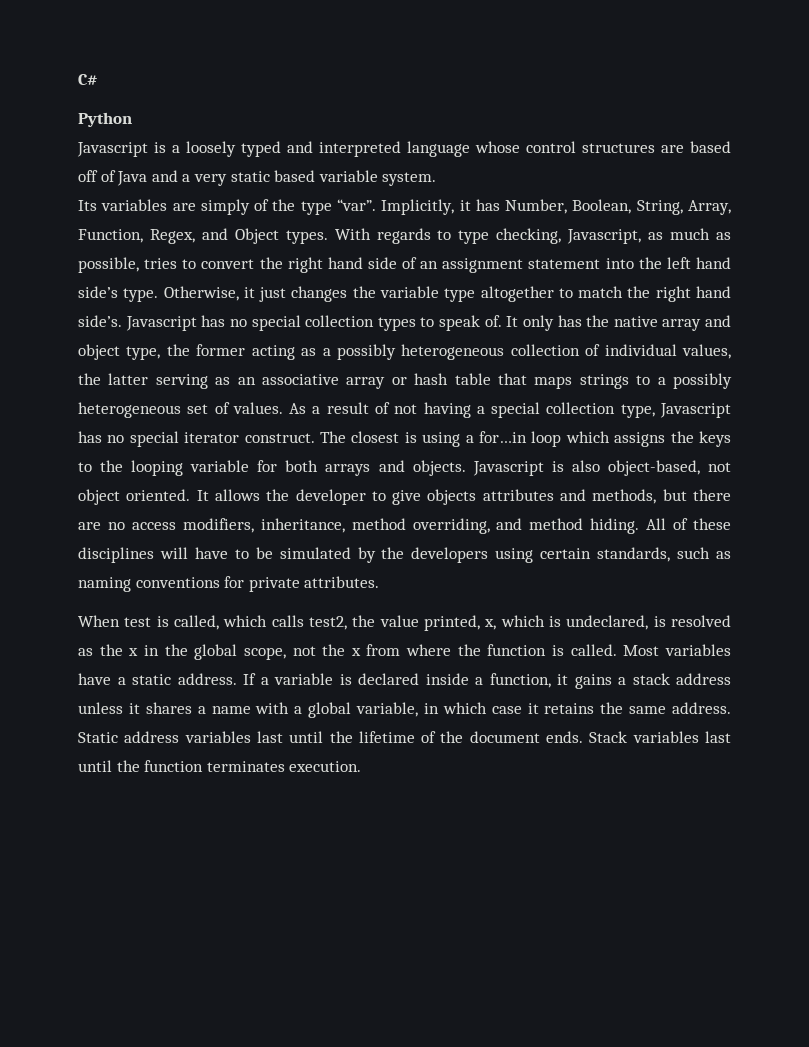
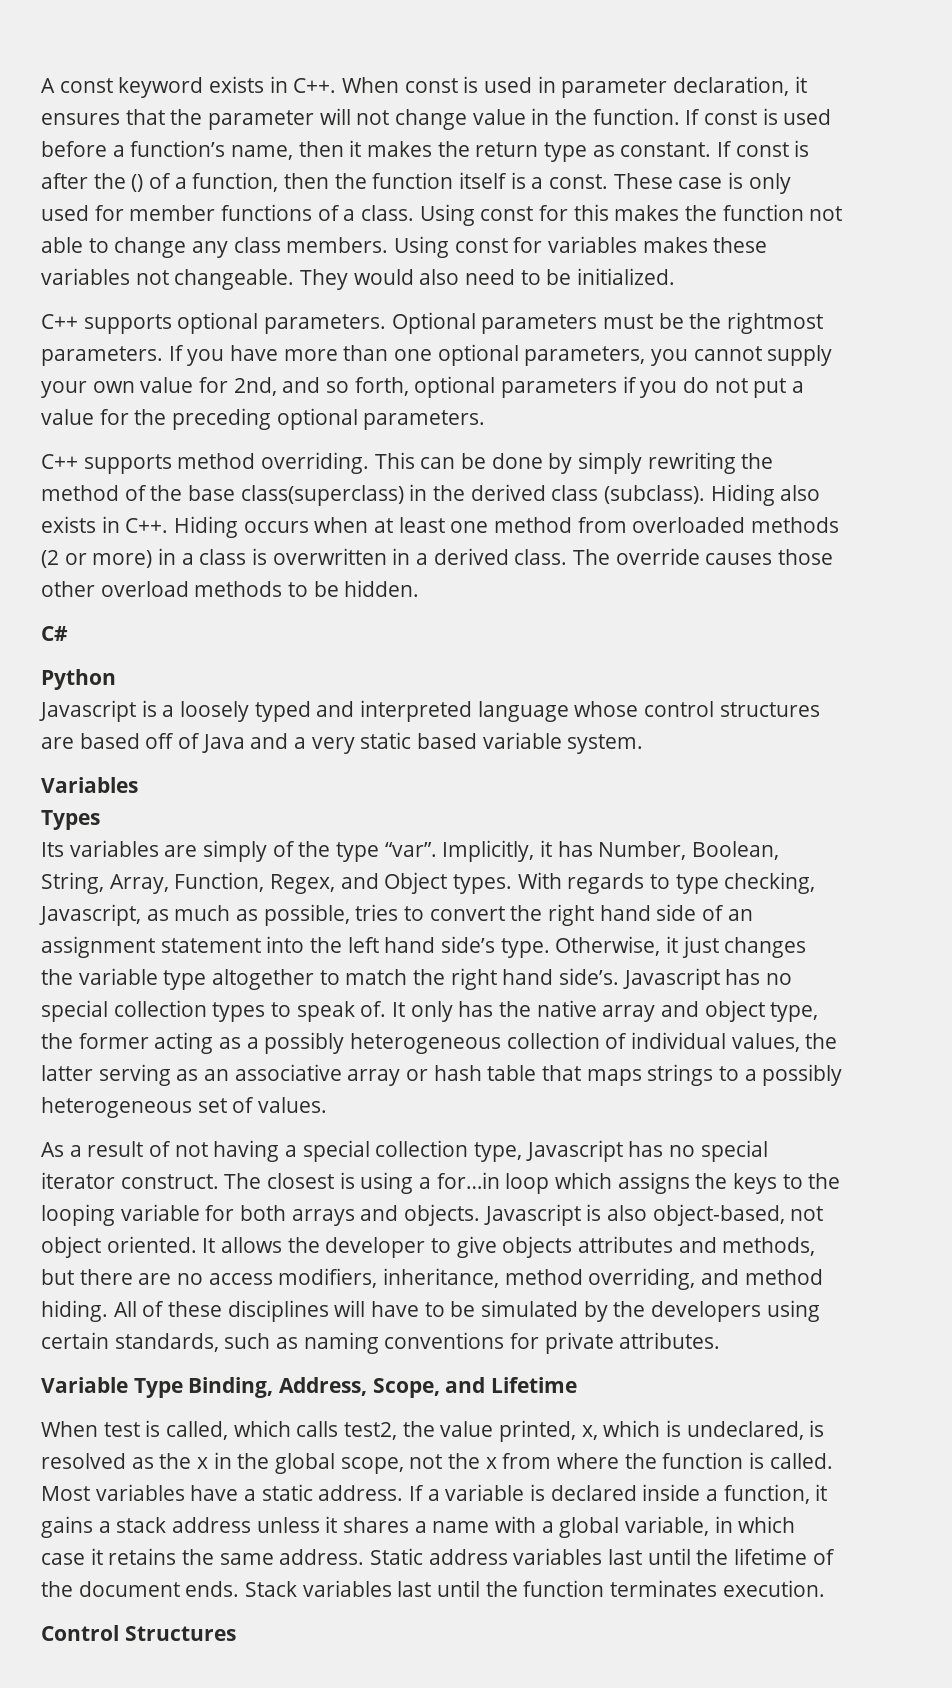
+ A const keyword exists in C++. When const is used in parameter declaration, it ensures that the parameter will not change value in the function. If const is used before a function’s name, then it makes the return type as constant. If const is after the () of a function, then the function itself is a const. These case is only used for member functions of a class. Using const for this makes the function not able to change any class members. Using const for variables makes these variables not changeable. They would also need to be initialized.
+ C++ supports optional parameters. Optional parameters must be the rightmost parameters. If you have more than one optional parameters, you cannot supply your own value for 2nd, and so forth, optional parameters if you do not put a value for the preceding optional parameters.
+ C++ supports method overriding. This can be done by simply rewriting the method of the base class(superclass) in the derived class (subclass). Hiding also exists in C++. Hiding occurs when at least one method from overloaded methods (2 or more) in a class is overwritten in a derived class. The override causes those other overload methods to be hidden.
+ Variables
+ Types
- It only has the native array and object type, the former acting as a possibly heterogeneous collection of individual values, the latter serving as an associative array or hash table that maps strings to a possibly heterogeneous set of values. As a result of not having a special collection type, Javascript has no special iterator construct.
+ It only has the native array and object type, the former acting as a possibly heterogeneous collection of individual values, the latter serving as an associative array or hash table that maps strings to a possibly heterogeneous set of values.
+ As a result of not having a special collection type, Javascript has no special iterator construct.
+ Variable Type Binding, Address, Scope, and Lifetime
+ Control Structures

